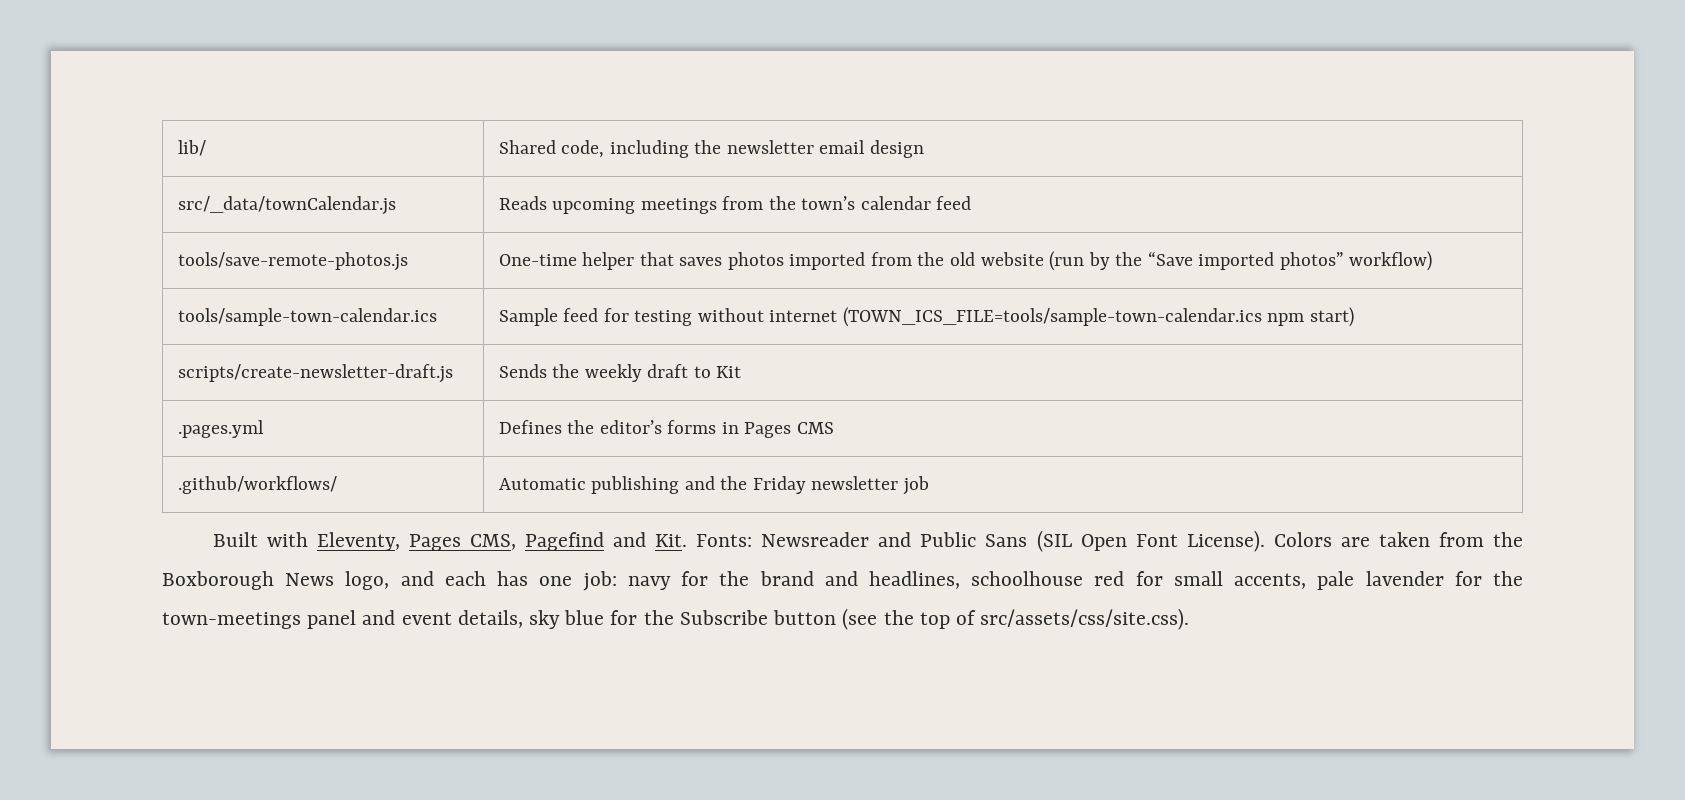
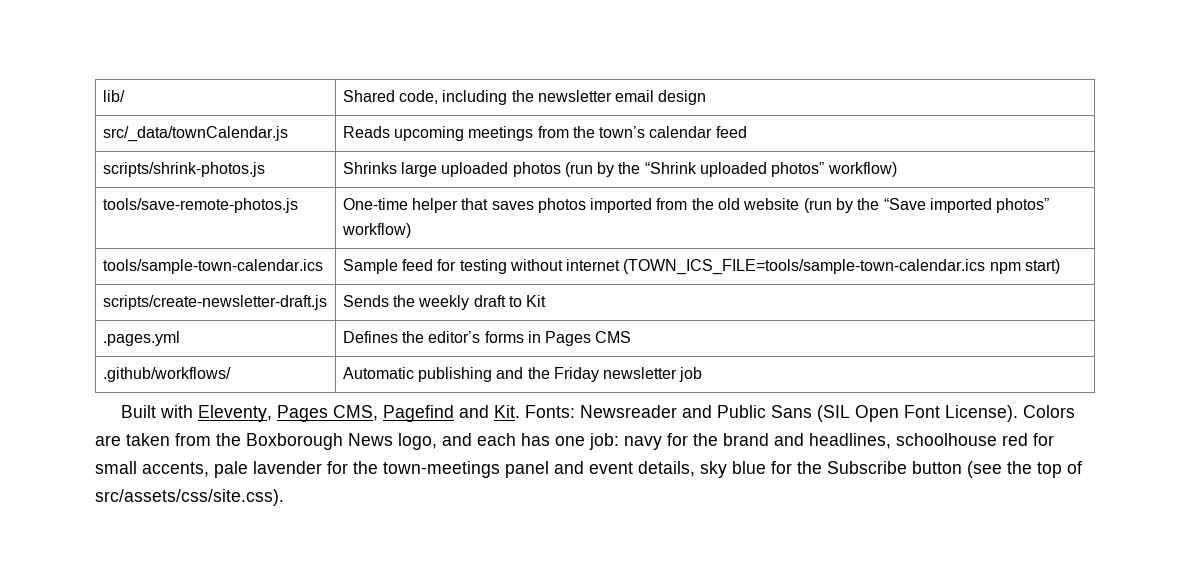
+ scripts/shrink-photos.js | Shrinks large uploaded photos (run by the “Shrink uploaded photos” workflow)

